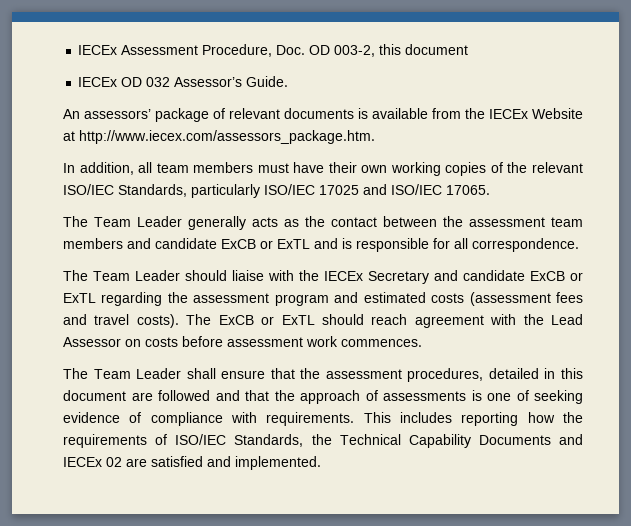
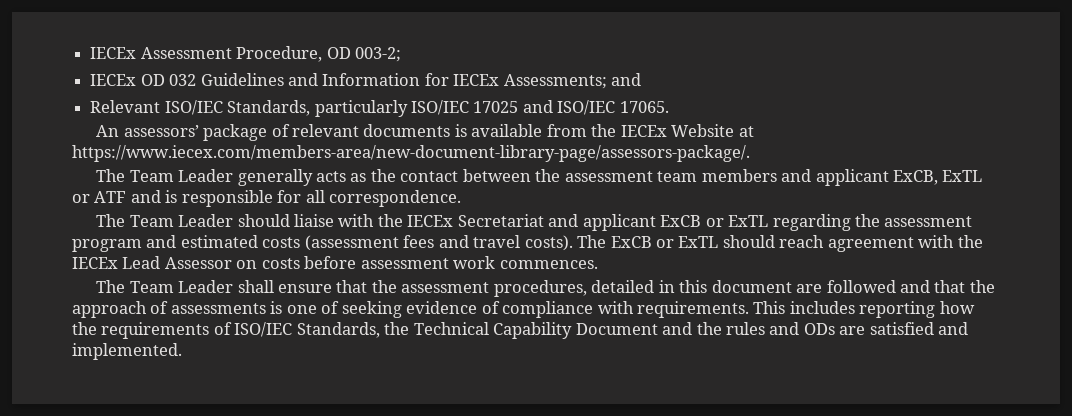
- IECEx Assessment Procedure, Doc. OD 003-2, this document
- IECEx OD 032 Assessor’s Guide.
+ IECEx Assessment Procedure, OD 003-2;
+ IECEx OD 032 Guidelines and Information for IECEx Assessments; and
+ Relevant ISO/IEC Standards, particularly ISO/IEC 17025 and ISO/IEC 17065.
- An assessors’ package of relevant documents is available from the IECEx Website at http://www.iecex.com/assessors_package.htm.
- In addition, all team members must have their own working copies of the relevant ISO/IEC Standards, particularly ISO/IEC 17025 and ISO/IEC 17065.
+ An assessors’ package of relevant documents is available from the IECEx Website at https://www.iecex.com/members-area/new-document-library-page/assessors-package/.
- The Team Leader generally acts as the contact between the assessment team members and candidate ExCB or ExTL and is responsible for all correspondence.
+ The Team Leader generally acts as the contact between the assessment team members and applicant ExCB, ExTL or ATF and is responsible for all correspondence.
- The Team Leader should liaise with the IECEx Secretary and candidate ExCB or ExTL regarding the assessment program and estimated costs (assessment fees and travel costs).
+ The Team Leader should liaise with the IECEx Secretariat and applicant ExCB or ExTL regarding the assessment program and estimated costs (assessment fees and travel costs).
- The ExCB or ExTL should reach agreement with the Lead Assessor on costs before assessment work commences.
+ The ExCB or ExTL should reach agreement with the IECEx Lead Assessor on costs before assessment work commences.
- This includes reporting how the requirements of ISO/IEC Standards, the Technical Capability Documents and IECEx 02 are satisfied and implemented.
+ This includes reporting how the requirements of ISO/IEC Standards, the Technical Capability Document and the rules and ODs are satisfied and implemented.

